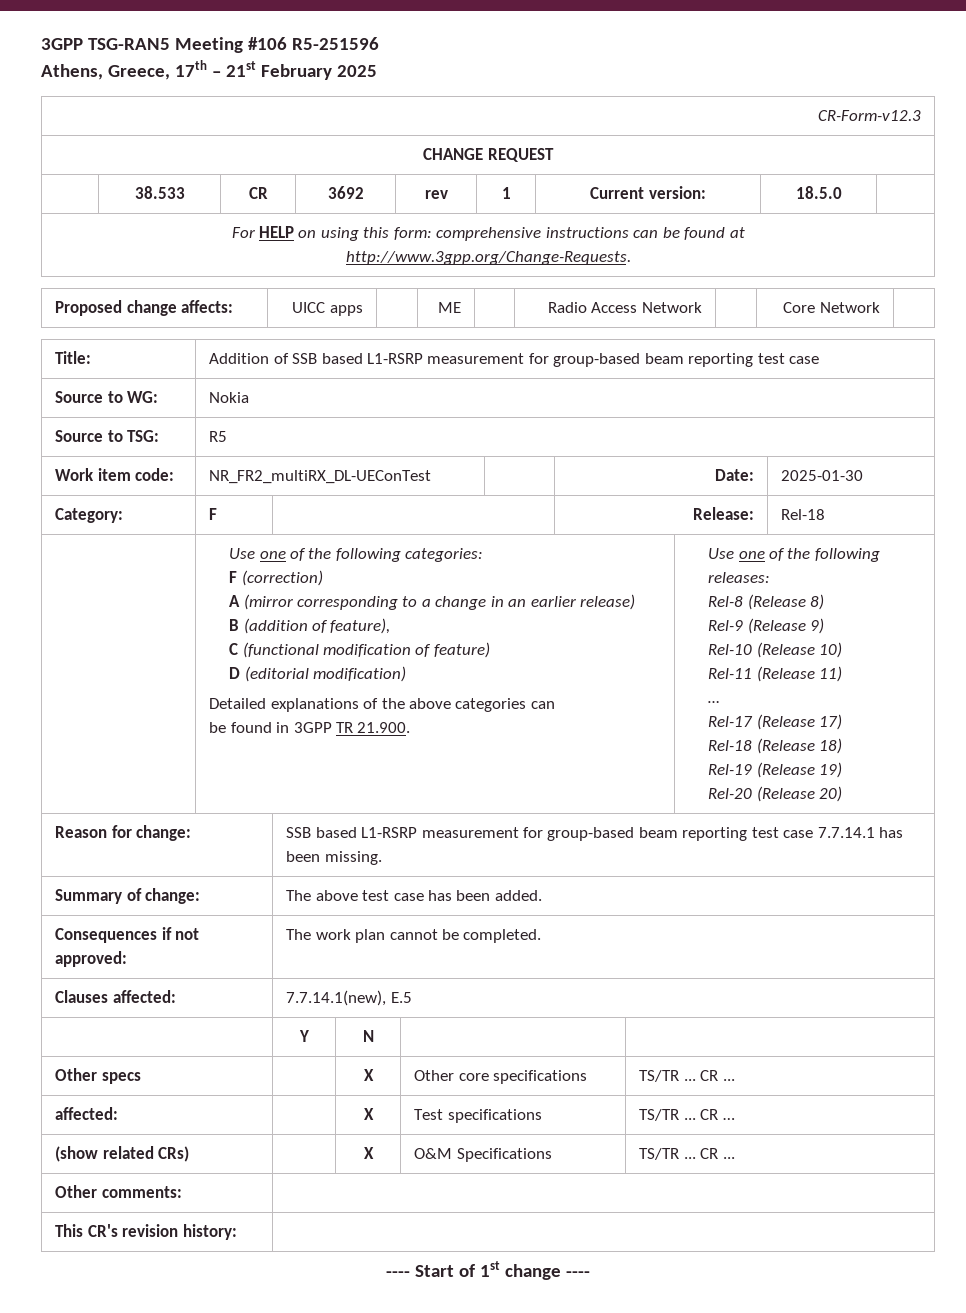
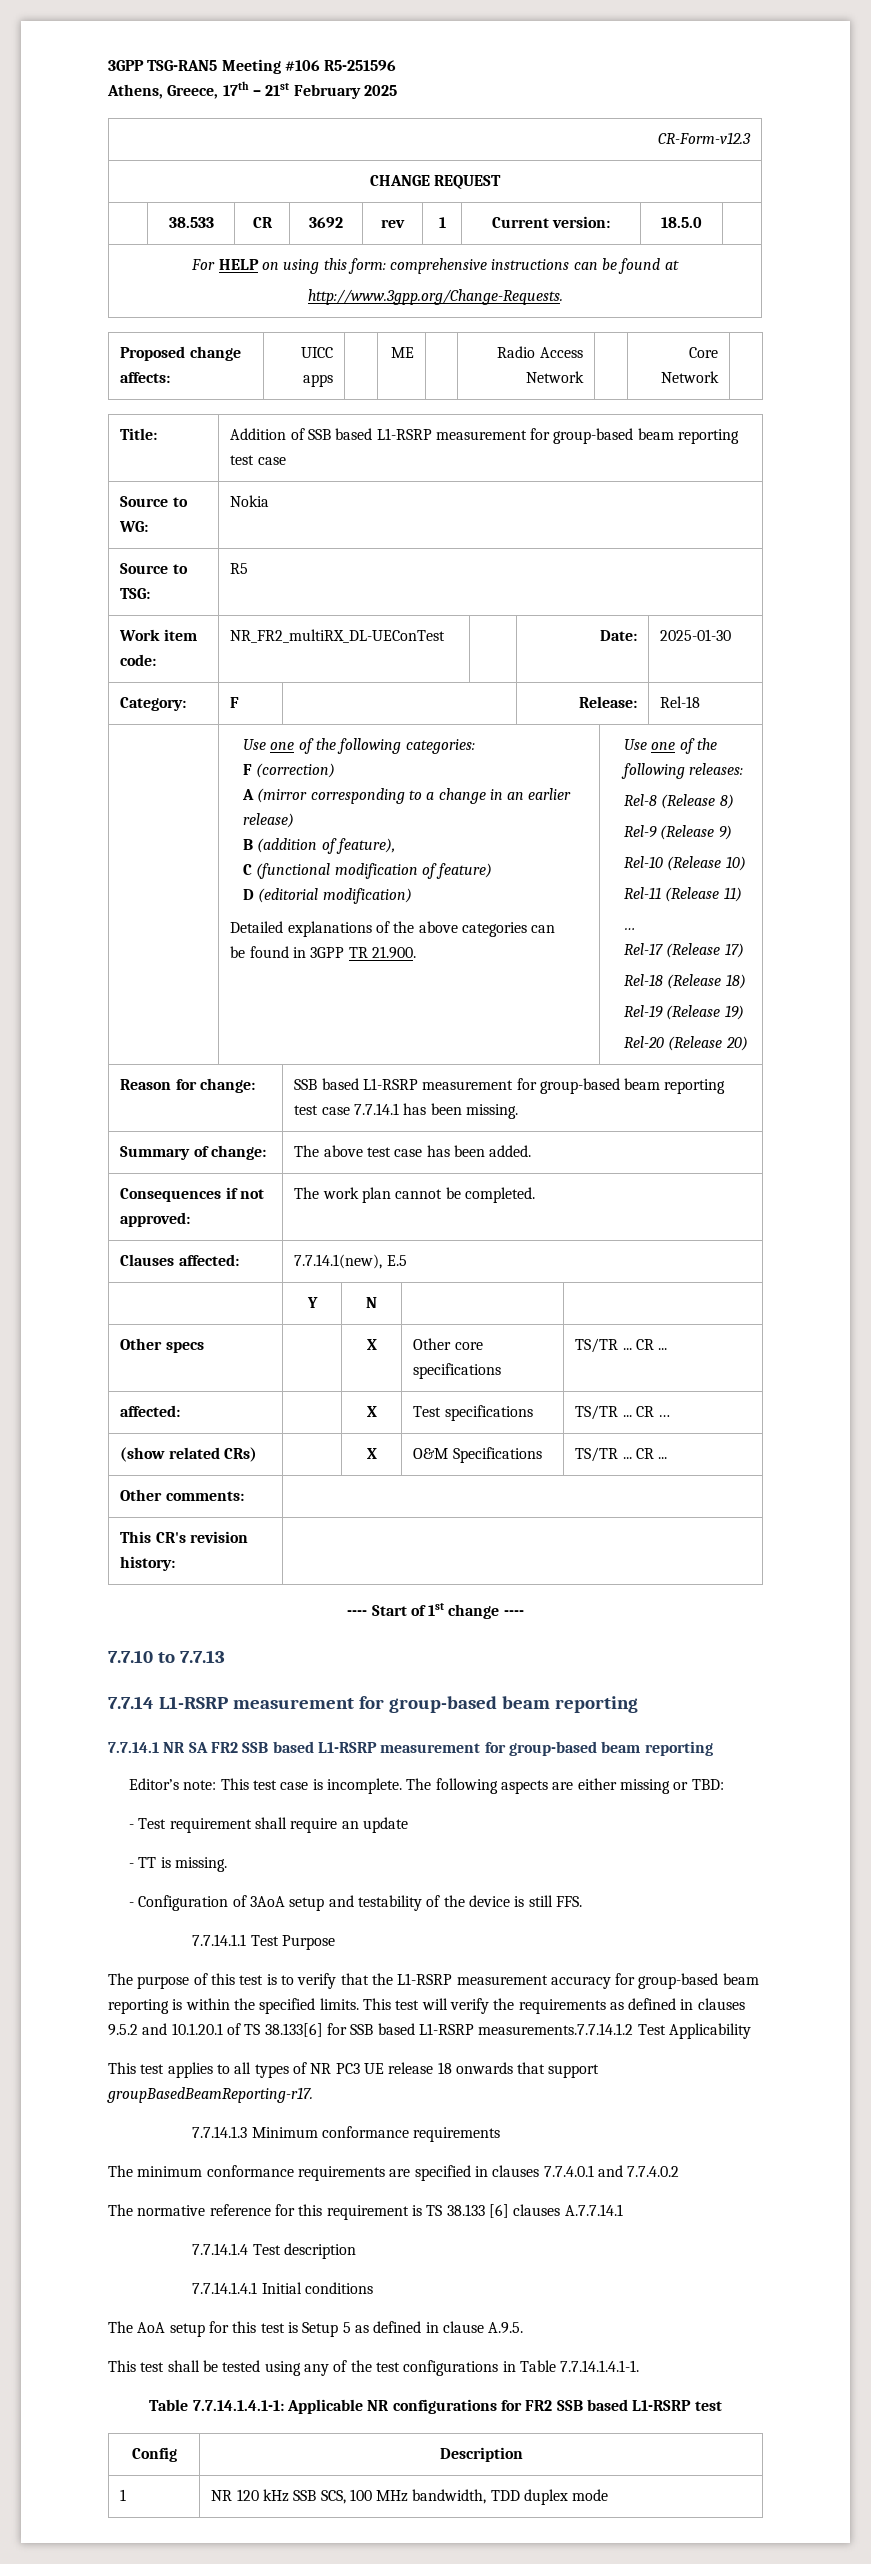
+ 7.7.10 to 7.7.13
+ 7.7.14 L1-RSRP measurement for group-based beam reporting
+ 7.7.14.1 NR SA FR2 SSB based L1-RSRP measurement for group-based beam reporting
+ Editor’s note: This test case is incomplete. The following aspects are either missing or TBD:
+ - Test requirement shall require an update
+ - TT is missing.
+ - Configuration of 3AoA setup and testability of the device is still FFS.
+ 7.7.14.1.1 Test Purpose
+ The purpose of this test is to verify that the L1-RSRP measurement accuracy for group-based beam reporting is within the specified limits. This test will verify the requirements as defined in clauses 9.5.2 and 10.1.20.1 of TS 38.133[6] for SSB based L1-RSRP measurements.7.7.14.1.2 Test Applicability
+ This test applies to all types of NR PC3 UE release 18 onwards that support groupBasedBeamReporting-r17.
+ 7.7.14.1.3 Minimum conformance requirements
+ The minimum conformance requirements are specified in clauses 7.7.4.0.1 and 7.7.4.0.2
+ The normative reference for this requirement is TS 38.133 [6] clauses A.7.7.14.1
+ 7.7.14.1.4 Test description
+ 7.7.14.1.4.1 Initial conditions
+ The AoA setup for this test is Setup 5 as defined in clause A.9.5.
+ This test shall be tested using any of the test configurations in Table 7.7.14.1.4.1-1.
+ Table 7.7.14.1.4.1-1: Applicable NR configurations for FR2 SSB based L1-RSRP test
+ Config | Description
+ 1 | NR 120 kHz SSB SCS, 100 MHz bandwidth, TDD duplex mode

